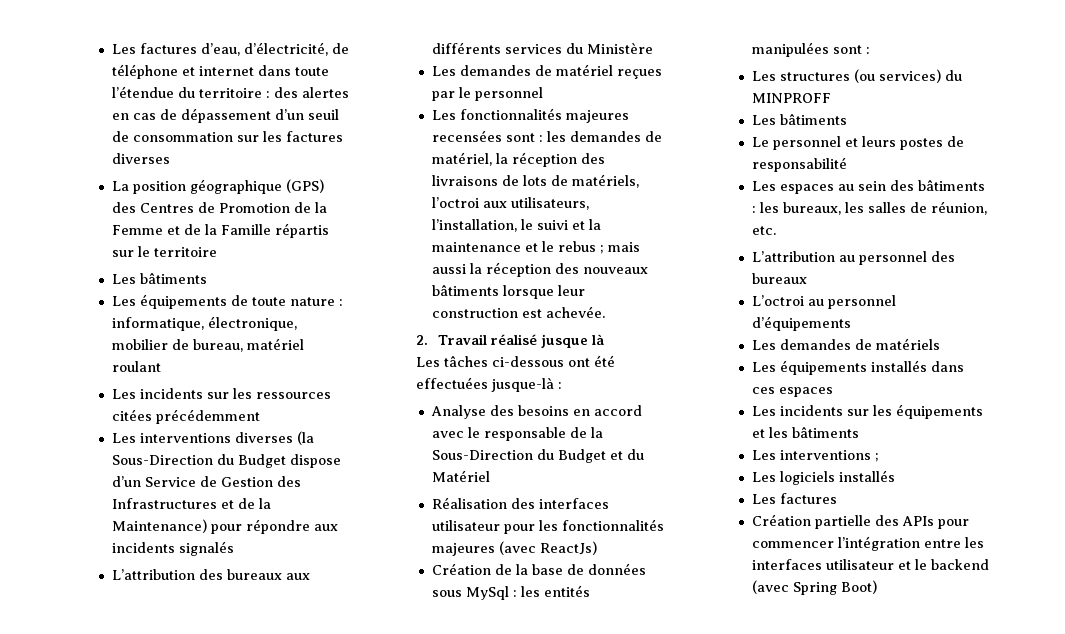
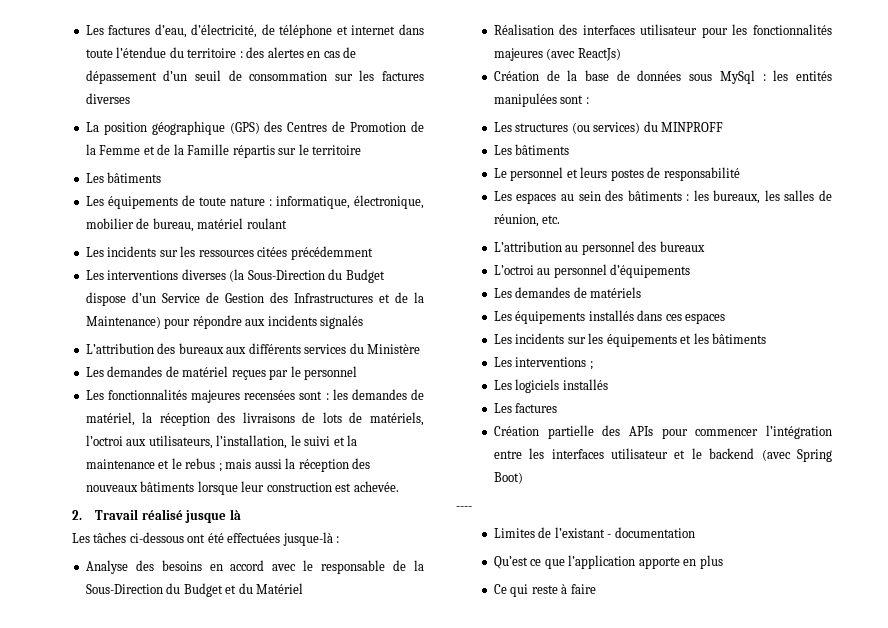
+ ----
+ Limites de l’existant - documentation
+ Qu’est ce que l’application apporte en plus
+ Ce qui reste à faire

